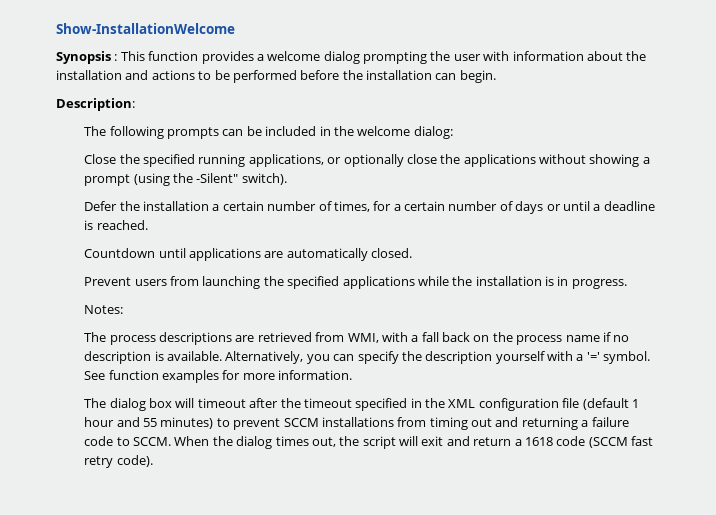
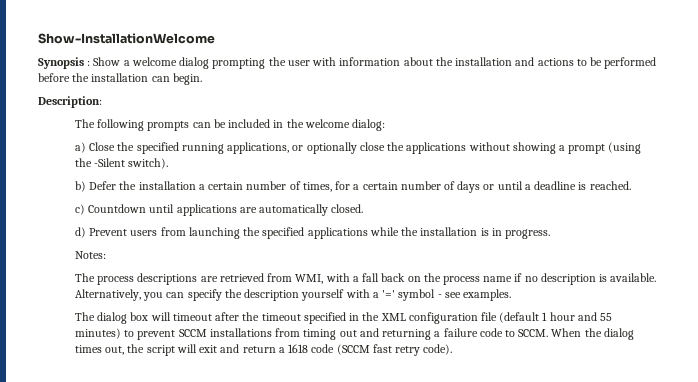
- Synopsis : This function provides a welcome dialog prompting the user with information about the installation and actions to be performed before the installation can begin.
+ Synopsis : Show a welcome dialog prompting the user with information about the installation and actions to be performed before the installation can begin.
- Close the specified running applications, or optionally close the applications without showing a prompt (using the -Silent" switch).
+ a) Close the specified running applications, or optionally close the applications without showing a prompt (using the -Silent switch).
- Defer the installation a certain number of times, for a certain number of days or until a deadline is reached.
+ b) Defer the installation a certain number of times, for a certain number of days or until a deadline is reached.
- Countdown until applications are automatically closed.
+ c) Countdown until applications are automatically closed.
- Prevent users from launching the specified applications while the installation is in progress.
+ d) Prevent users from launching the specified applications while the installation is in progress.
- Alternatively, you can specify the description yourself with a '=' symbol. See function examples for more information.
+ Alternatively, you can specify the description yourself with a '=' symbol - see examples.

